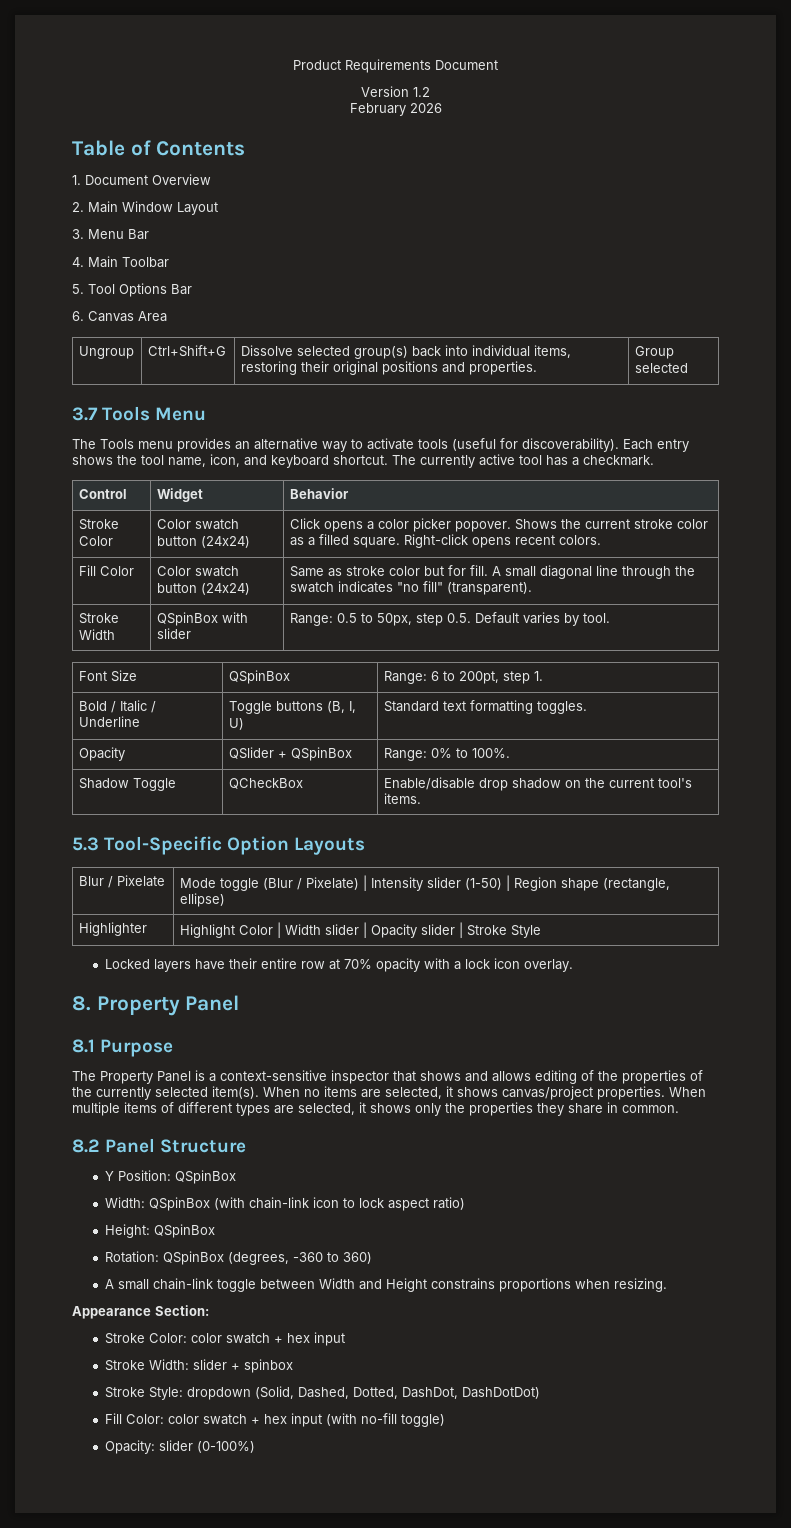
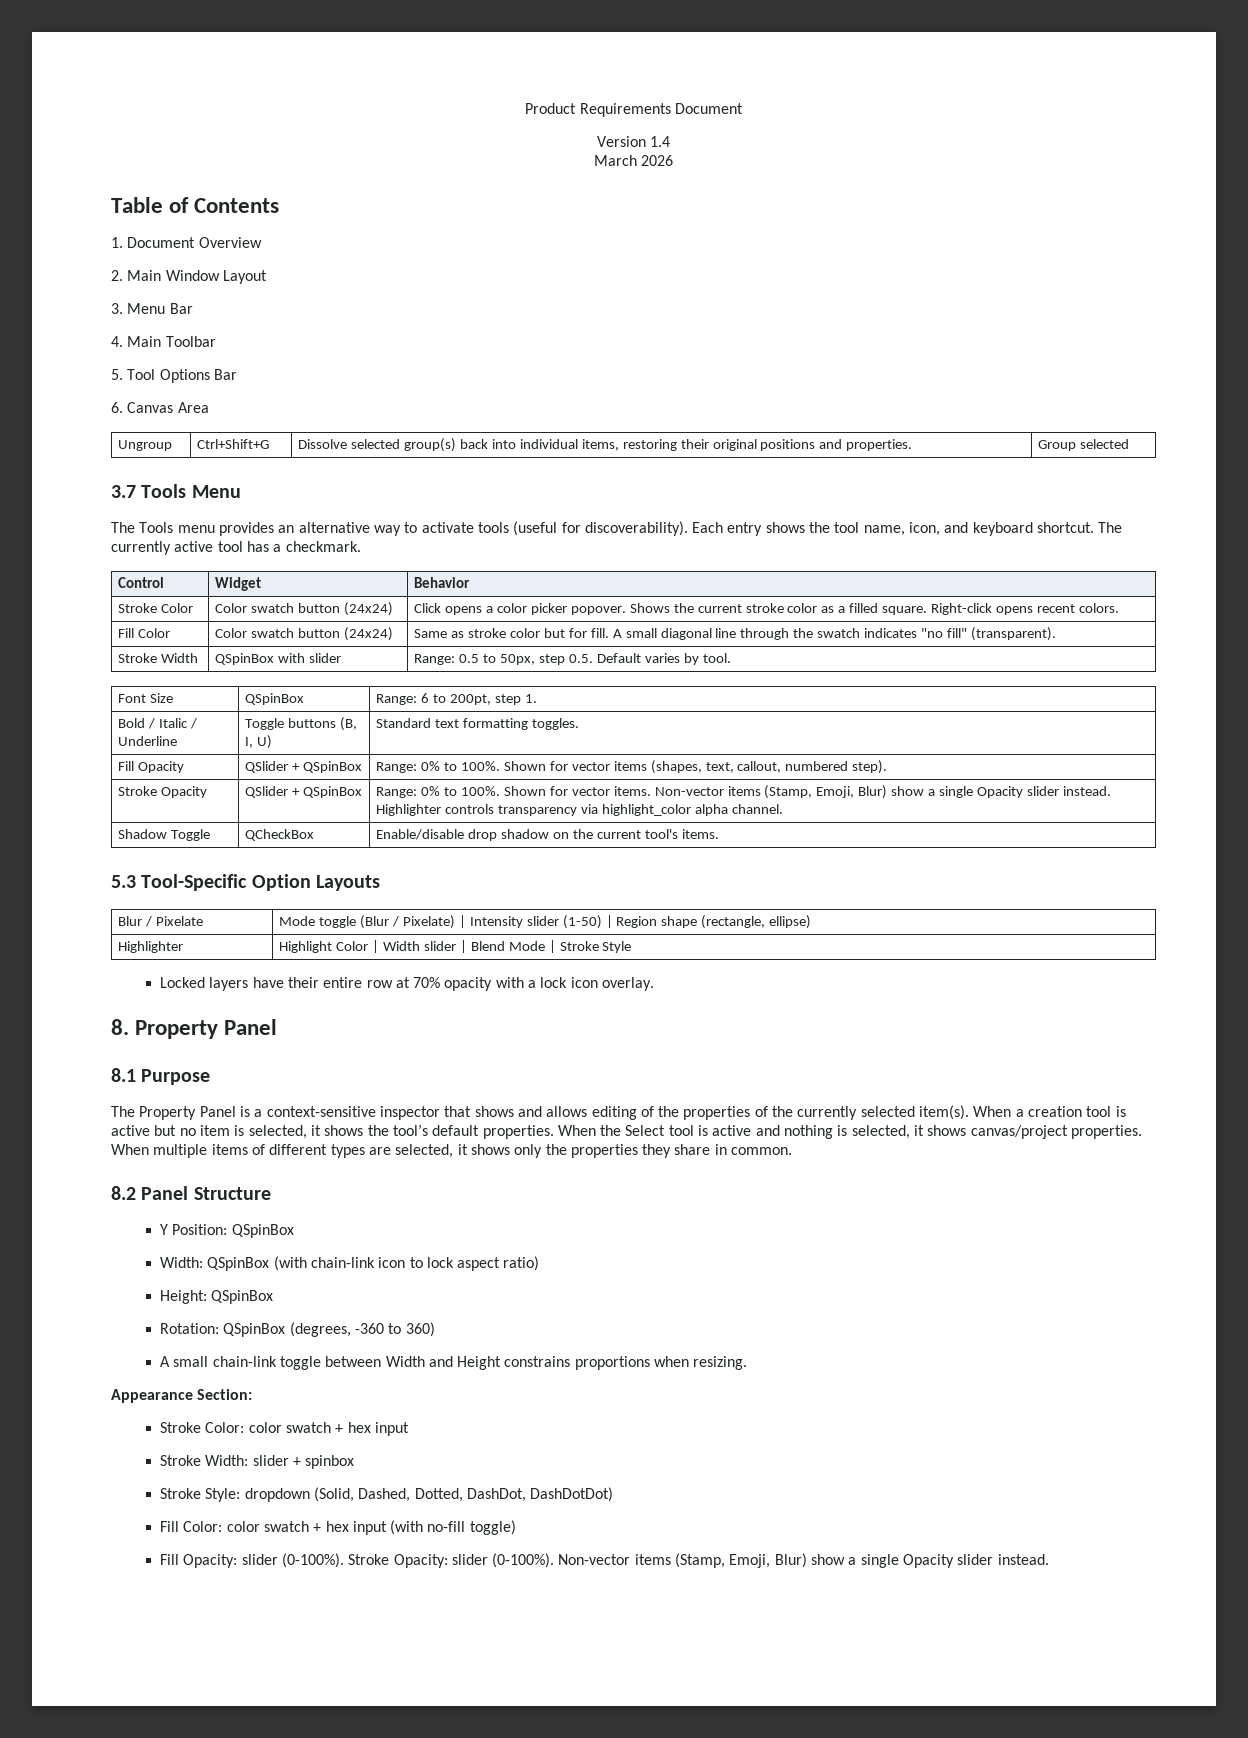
- Version 1.2
- February 2026
+ Version 1.4
+ March 2026
- Opacity | QSlider + QSpinBox | Range: 0% to 100%.
+ Fill Opacity | QSlider + QSpinBox | Range: 0% to 100%. Shown for vector items (shapes, text, callout, numbered step).
+ Stroke Opacity | QSlider + QSpinBox | Range: 0% to 100%. Shown for vector items. Non-vector items (Stamp, Emoji, Blur) show a single Opacity slider instead. Highlighter controls transparency via highlight_color alpha channel.
- Highlighter | Highlight Color | Width slider | Opacity slider | Stroke Style
+ Highlighter | Highlight Color | Width slider | Blend Mode | Stroke Style
- When no items are selected, it shows canvas/project properties.
+ When a creation tool is active but no item is selected, it shows the tool’s default properties. When the Select tool is active and nothing is selected, it shows canvas/project properties.
- Opacity: slider (0-100%)
+ Fill Opacity: slider (0-100%). Stroke Opacity: slider (0-100%). Non-vector items (Stamp, Emoji, Blur) show a single Opacity slider instead.

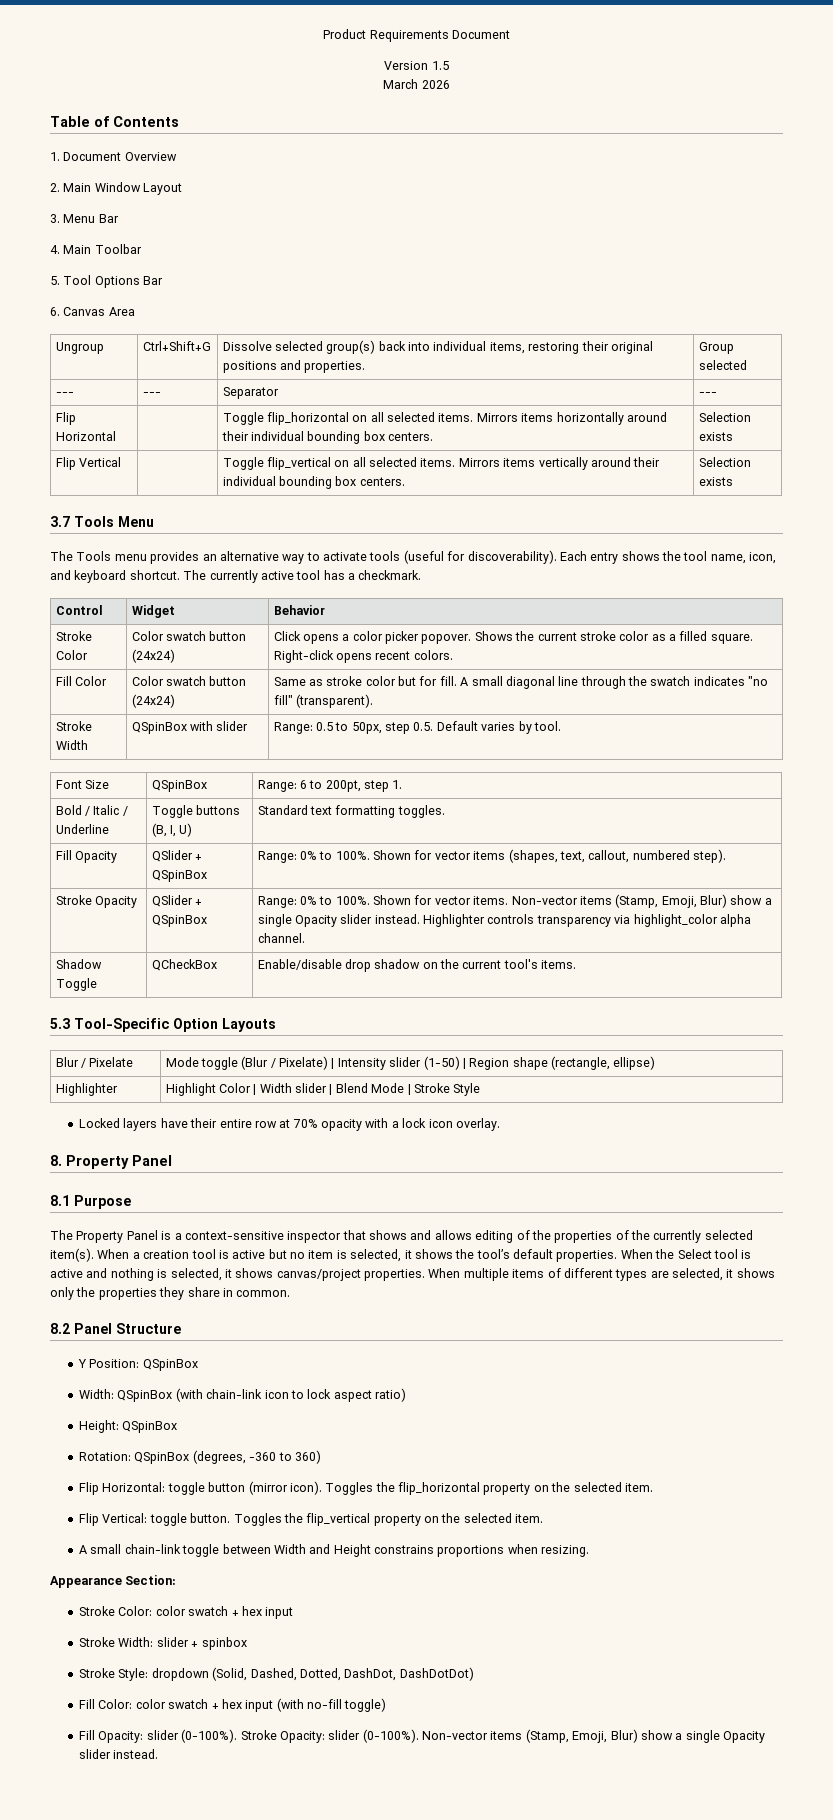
- Version 1.4
+ Version 1.5
+ --- | --- | Separator | ---
+ Flip Horizontal | | Toggle flip_horizontal on all selected items. Mirrors items horizontally around their individual bounding box centers. | Selection exists
+ Flip Vertical | | Toggle flip_vertical on all selected items. Mirrors items vertically around their individual bounding box centers. | Selection exists
+ Flip Horizontal: toggle button (mirror icon). Toggles the flip_horizontal property on the selected item.
+ Flip Vertical: toggle button. Toggles the flip_vertical property on the selected item.

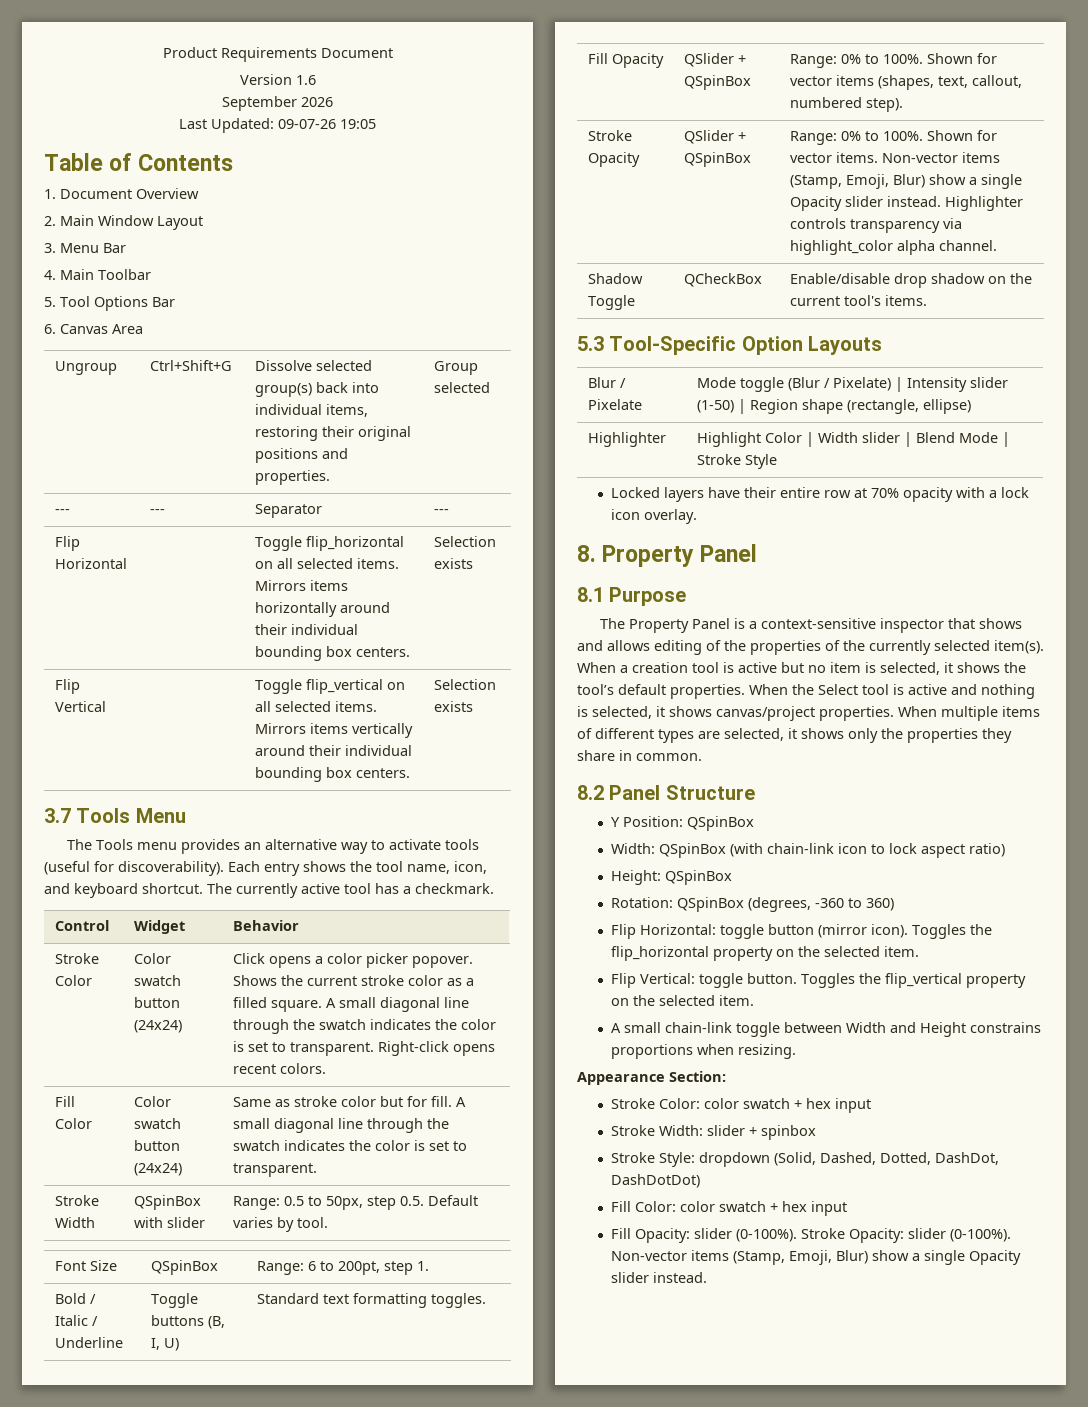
- Version 1.5
- March 2026
+ Version 1.6
+ September 2026
+ Last Updated: 09-07-26 19:05
- Stroke Color | Color swatch button (24x24) | Click opens a color picker popover. Shows the current stroke color as a filled square. Right-click opens recent colors.
+ Stroke Color | Color swatch button (24x24) | Click opens a color picker popover. Shows the current stroke color as a filled square. A small diagonal line through the swatch indicates the color is set to transparent. Right-click opens recent colors.
- Fill Color | Color swatch button (24x24) | Same as stroke color but for fill. A small diagonal line through the swatch indicates "no fill" (transparent).
+ Fill Color | Color swatch button (24x24) | Same as stroke color but for fill. A small diagonal line through the swatch indicates the color is set to transparent.
- Fill Color: color swatch + hex input (with no-fill toggle)
+ Fill Color: color swatch + hex input

